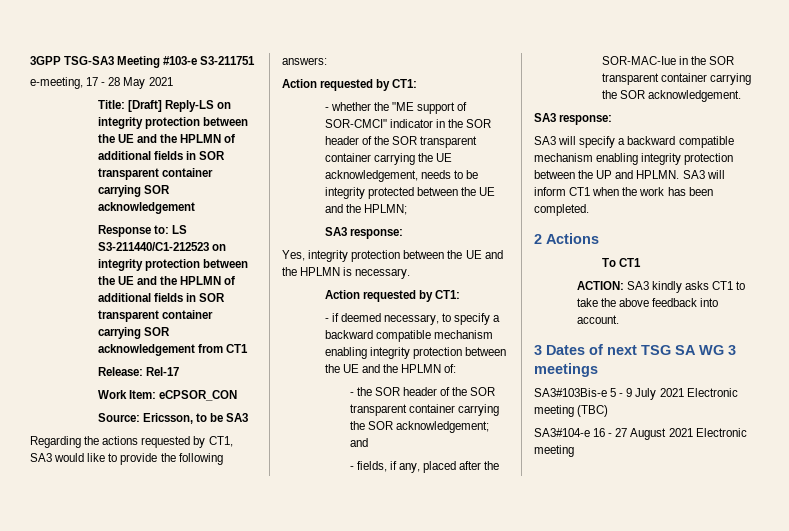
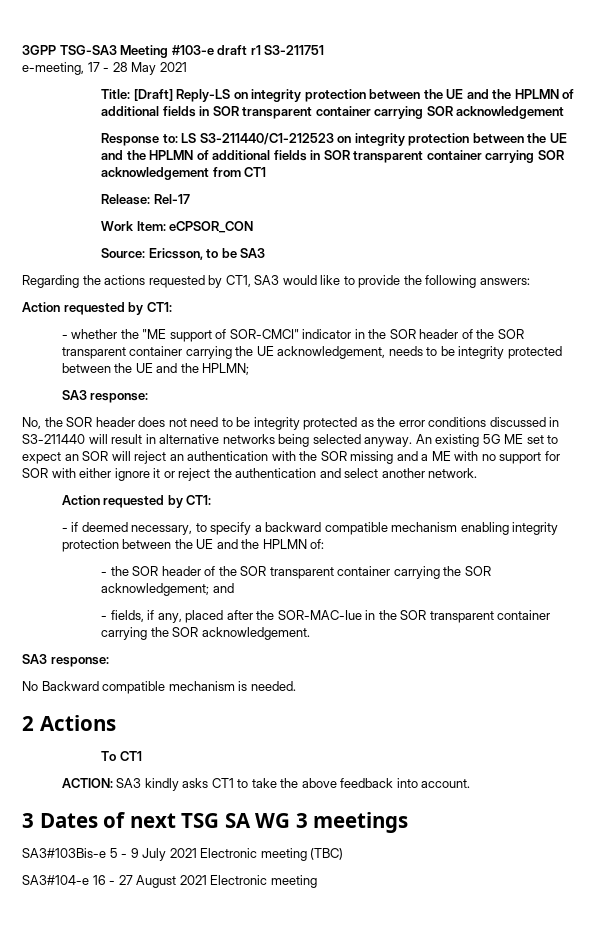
- 3GPP TSG-SA3 Meeting #103-e S3-211751
+ 3GPP TSG-SA3 Meeting #103-e draft r1 S3-211751
- Yes, integrity protection between the UE and the HPLMN is necessary.
+ No, the SOR header does not need to be integrity protected as the error conditions discussed in S3-211440 will result in alternative networks being selected anyway. An existing 5G ME set to expect an SOR will reject an authentication with the SOR missing and a ME with no support for SOR with either ignore it or reject the authentication and select another network.
- SA3 will specify a backward compatible mechanism enabling integrity protection between the UP and HPLMN. SA3 will inform CT1 when the work has been completed.
+ No Backward compatible mechanism is needed.

